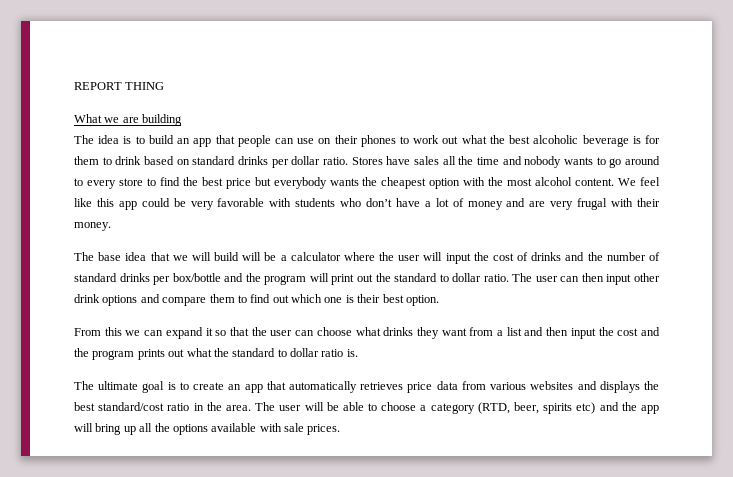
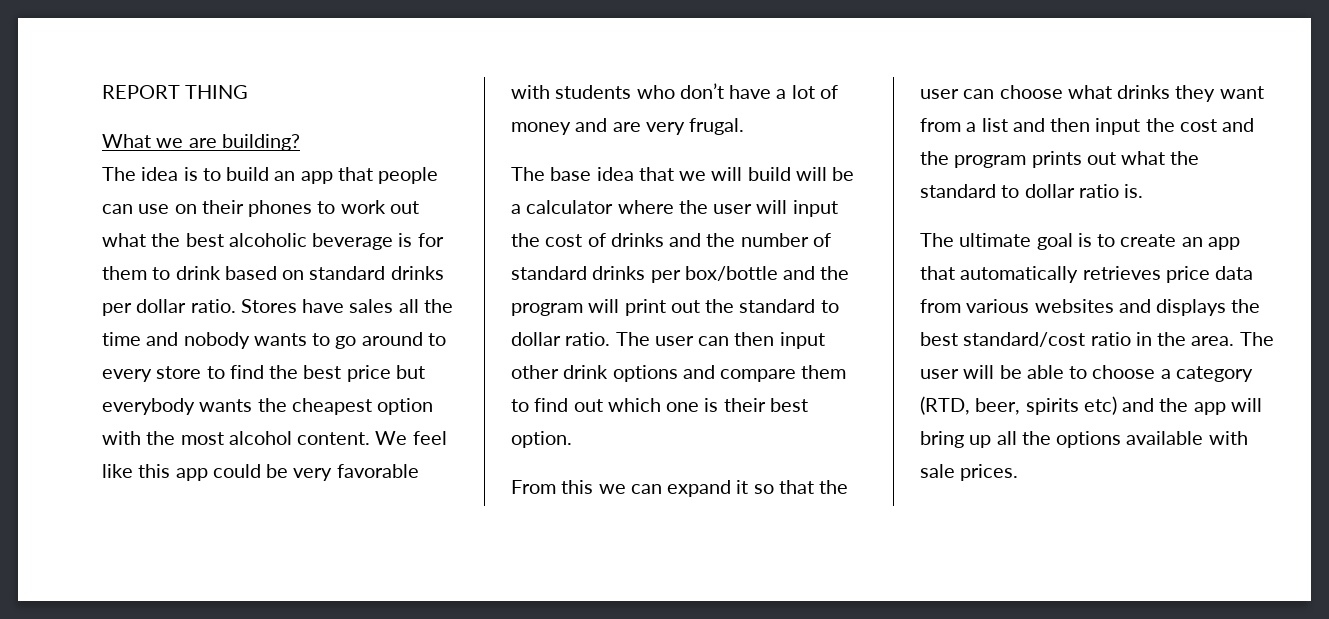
- What we are building
+ What we are building?
- We feel like this app could be very favorable with students who don’t have a lot of money and are very frugal with their money.
+ We feel like this app could be very favorable with students who don’t have a lot of money and are very frugal.

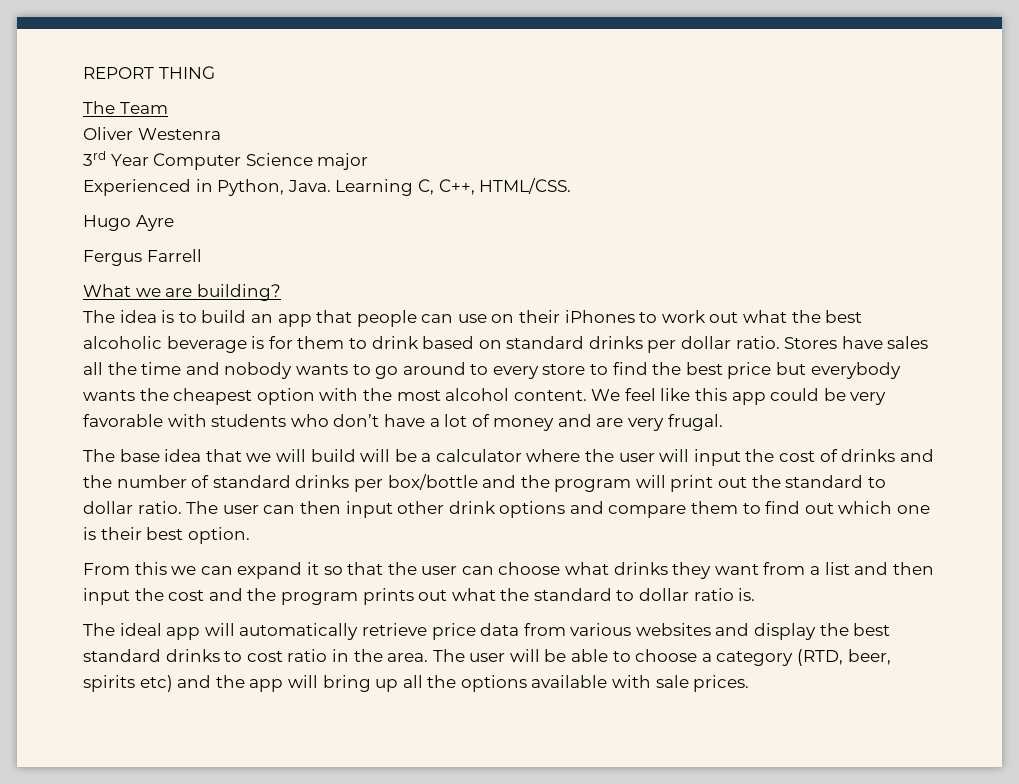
+ The Team
+ Oliver Westenra
+ 3rd Year Computer Science major
+ Experienced in Python, Java. Learning C, C++, HTML/CSS.
+ Hugo Ayre
+ Fergus Farrell
- The idea is to build an app that people can use on their phones to work out what the best alcoholic beverage is for them to drink based on standard drinks per dollar ratio.
+ The idea is to build an app that people can use on their iPhones to work out what the best alcoholic beverage is for them to drink based on standard drinks per dollar ratio.
- The ultimate goal is to create an app that automatically retrieves price data from various websites and displays the best standard/cost ratio in the area.
+ The ideal app will automatically retrieve price data from various websites and display the best standard drinks to cost ratio in the area.

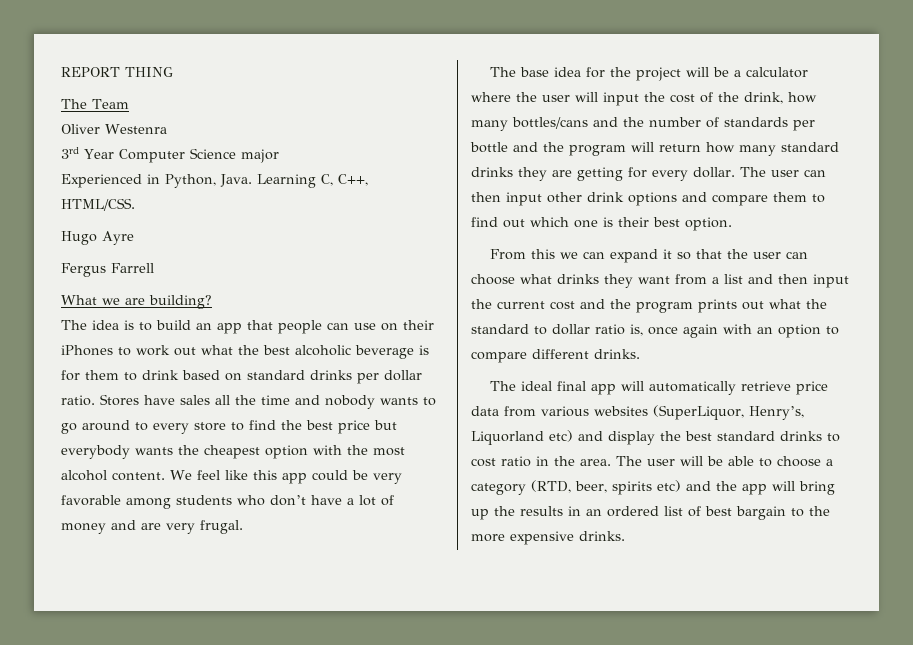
- We feel like this app could be very favorable with students who don’t have a lot of money and are very frugal.
+ We feel like this app could be very favorable among students who don’t have a lot of money and are very frugal.
- The base idea that we will build will be a calculator where the user will input the cost of drinks and the number of standard drinks per box/bottle and the program will print out the standard to dollar ratio.
+ The base idea for the project will be a calculator where the user will input the cost of the drink, how many bottles/cans and the number of standards per bottle and the program will return how many standard drinks they are getting for every dollar.
- From this we can expand it so that the user can choose what drinks they want from a list and then input the cost and the program prints out what the standard to dollar ratio is.
+ From this we can expand it so that the user can choose what drinks they want from a list and then input the current cost and the program prints out what the standard to dollar ratio is, once again with an option to compare different drinks.
- The ideal app will automatically retrieve price data from various websites and display the best standard drinks to cost ratio in the area.
+ The ideal final app will automatically retrieve price data from various websites (SuperLiquor, Henry’s, Liquorland etc) and display the best standard drinks to cost ratio in the area.
- The user will be able to choose a category (RTD, beer, spirits etc) and the app will bring up all the options available with sale prices.
+ The user will be able to choose a category (RTD, beer, spirits etc) and the app will bring up the results in an ordered list of best bargain to the more expensive drinks.

